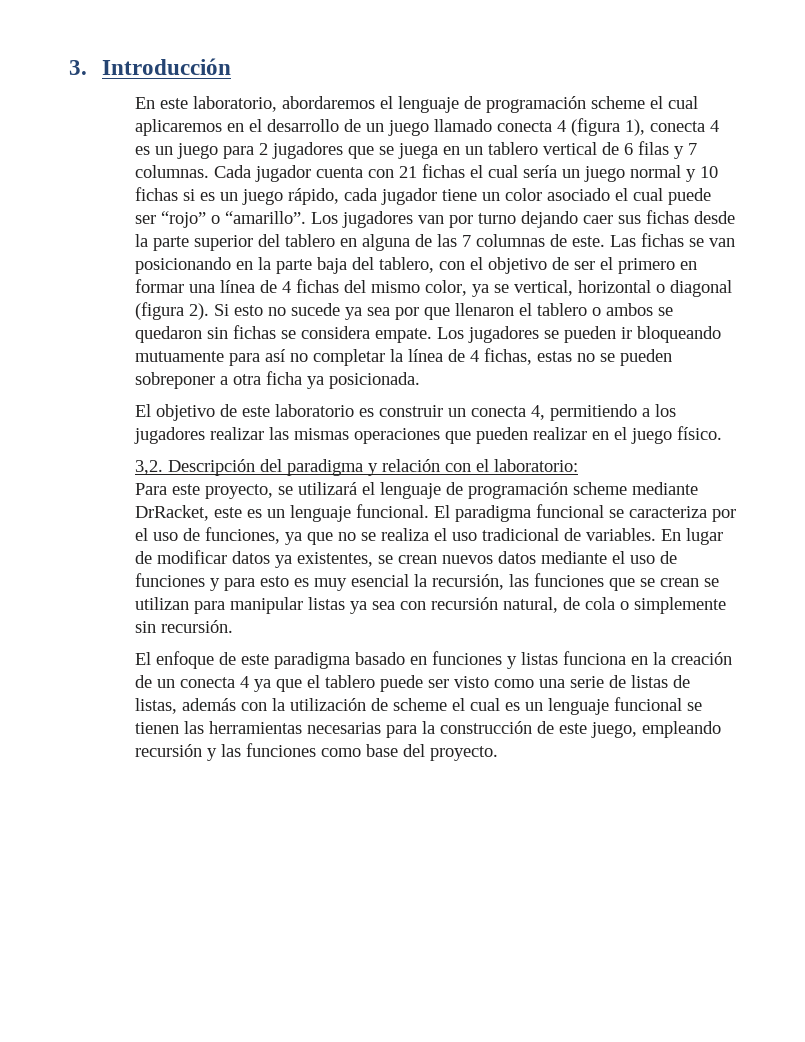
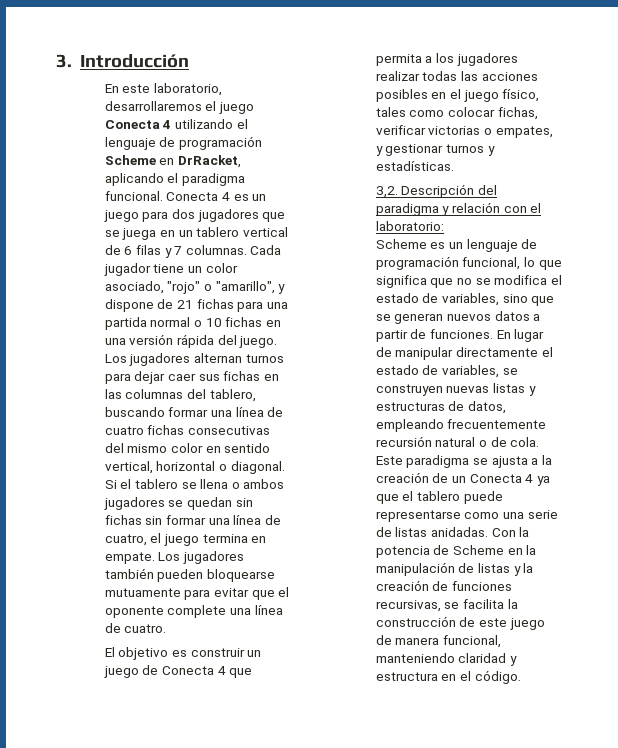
- En este laboratorio, abordaremos el lenguaje de programación scheme el cual aplicaremos en el desarrollo de un juego llamado conecta 4 (figura 1), conecta 4 es un juego para 2 jugadores que se juega en un tablero vertical de 6 filas y 7 columnas.
+ En este laboratorio, desarrollaremos el juego Conecta 4 utilizando el lenguaje de programación Scheme en DrRacket, aplicando el paradigma funcional. Conecta 4 es un juego para dos jugadores que se juega en un tablero vertical de 6 filas y 7 columnas.
- Cada jugador cuenta con 21 fichas el cual sería un juego normal y 10 fichas si es un juego rápido, cada jugador tiene un color asociado el cual puede ser “rojo” o “amarillo”. Los jugadores van por turno dejando caer sus fichas desde la parte superior del tablero en alguna de las 7 columnas de este. Las fichas se van posicionando en la parte baja del tablero, con el objetivo de ser el primero en formar una línea de 4 fichas del mismo color, ya se vertical, horizontal o diagonal (figura 2). Si esto no sucede ya sea por que llenaron el tablero o ambos se quedaron sin fichas se considera empate. Los jugadores se pueden ir bloqueando mutuamente para así no completar la línea de 4 fichas, estas no se pueden sobreponer a otra ficha ya posicionada.
- El objetivo de este laboratorio es construir un conecta 4, permitiendo a los jugadores realizar las mismas operaciones que pueden realizar en el juego físico.
+ Cada jugador tiene un color asociado, "rojo" o "amarillo", y dispone de 21 fichas para una partida normal o 10 fichas en una versión rápida del juego. Los jugadores alternan turnos para dejar caer sus fichas en las columnas del tablero, buscando formar una línea de cuatro fichas consecutivas del mismo color en sentido vertical, horizontal o diagonal. Si el tablero se llena o ambos jugadores se quedan sin fichas sin formar una línea de cuatro, el juego termina en empate. Los jugadores también pueden bloquearse mutuamente para evitar que el oponente complete una línea de cuatro.
+ El objetivo es construir un juego de Conecta 4 que permita a los jugadores realizar todas las acciones posibles en el juego físico, tales como colocar fichas, verificar victorias o empates, y gestionar turnos y estadísticas.
- Para este proyecto, se utilizará el lenguaje de programación scheme mediante DrRacket, este es un lenguaje funcional. El paradigma funcional se caracteriza por el uso de funciones, ya que no se realiza el uso tradicional de variables. En lugar de modificar datos ya existentes, se crean nuevos datos mediante el uso de funciones y para esto es muy esencial la recursión, las funciones que se crean se utilizan para manipular listas ya sea con recursión natural, de cola o simplemente sin recursión.
- El enfoque de este paradigma basado en funciones y listas funciona en la creación de un conecta 4 ya que el tablero puede ser visto como una serie de listas de listas, además con la utilización de scheme el cual es un lenguaje funcional se tienen las herramientas necesarias para la construcción de este juego, empleando recursión y las funciones como base del proyecto.
+ Scheme es un lenguaje de programación funcional, lo que significa que no se modifica el estado de variables, sino que se generan nuevos datos a partir de funciones. En lugar de manipular directamente el estado de variables, se construyen nuevas listas y estructuras de datos, empleando frecuentemente recursión natural o de cola. Este paradigma se ajusta a la creación de un Conecta 4 ya que el tablero puede representarse como una serie de listas anidadas. Con la potencia de Scheme en la manipulación de listas y la creación de funciones recursivas, se facilita la construcción de este juego de manera funcional, manteniendo claridad y estructura en el código.

